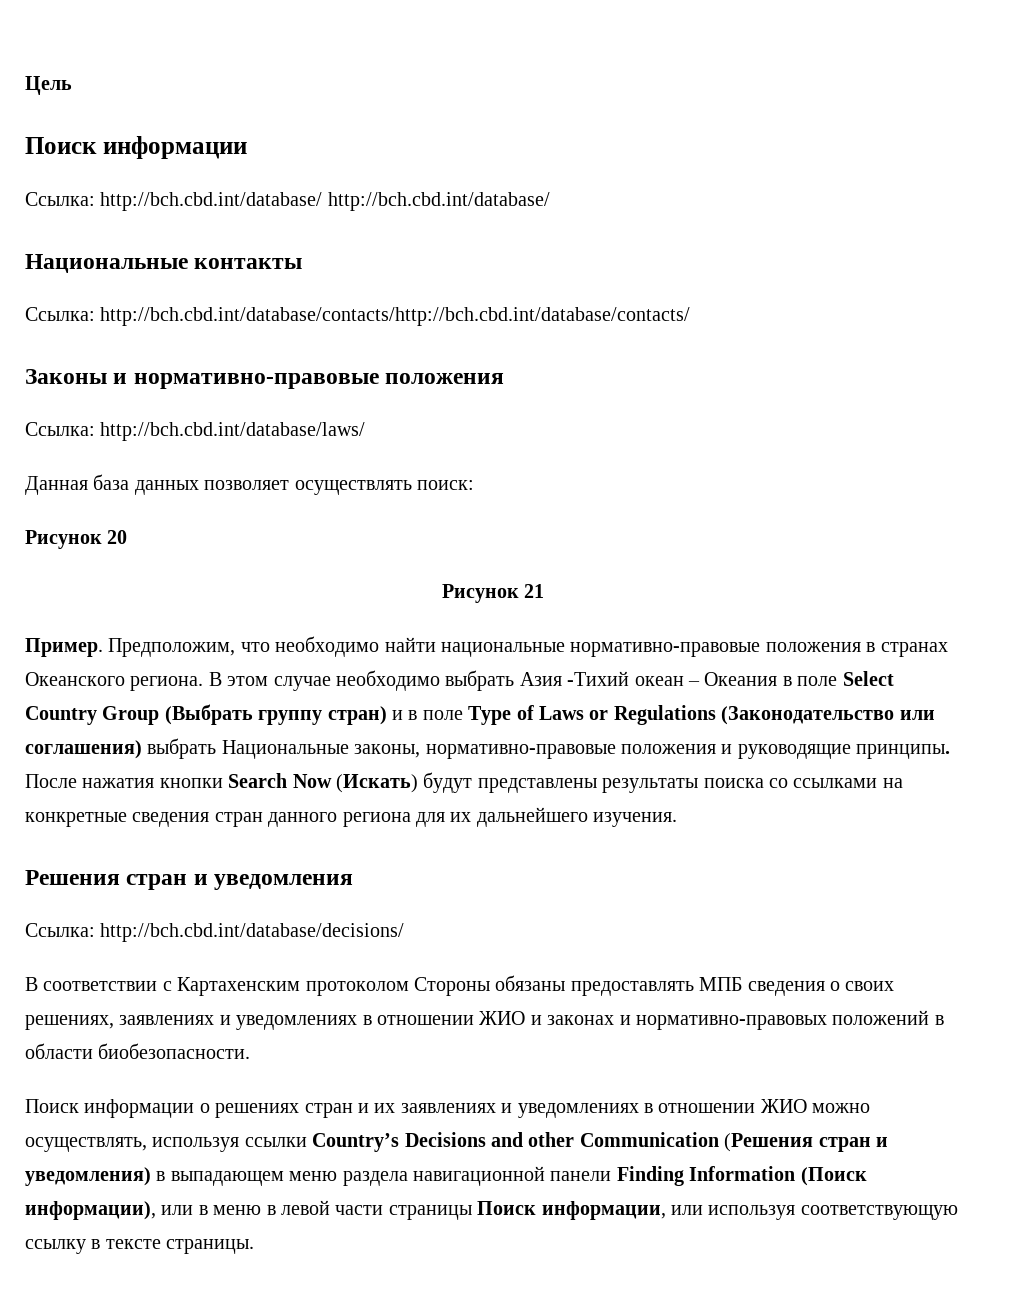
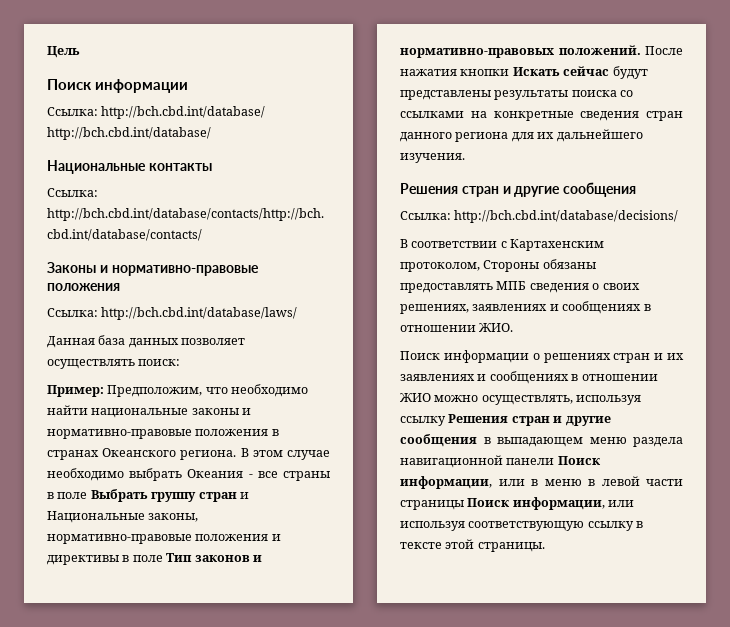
- Рисунок 20
- Рисунок 21
- Пример. Предположим, что необходимо найти национальные нормативно-правовые положения в странах Океанского региона.
+ Пример: Предположим, что необходимо найти национальные законы и нормативно-правовые положения в странах Океанского региона.
- В этом случае необходимо выбрать Азия -Тихий океан – Океания в поле Select Country Group (Выбрать группу стран) и в поле Type of Laws or Regulations (Законодательство или соглашения) выбрать Национальные законы, нормативно-правовые положения и руководящие принципы. После нажатия кнопки Search Now (Искать) будут представлены результаты поиска со ссылками на конкретные сведения стран данного региона для их дальнейшего изучения.
- Решения стран и уведомления
+ В этом случае необходимо выбрать Океания - все страны в поле Выбрать группу стран и Национальные законы, нормативно-правовые положения и директивы в поле Тип законов и нормативно-правовых положений. После нажатия кнопки Искать сейчас будут представлены результаты поиска со ссылками на конкретные сведения стран данного региона для их дальнейшего изучения.
+ Решения стран и другие сообщения
- В соответствии с Картахенским протоколом Стороны обязаны предоставлять МПБ сведения о своих решениях, заявлениях и уведомлениях в отношении ЖИО и законах и нормативно-правовых положений в области биобезопасности.
+ В соответствии с Картахенским протоколом, Стороны обязаны предоставлять МПБ сведения о своих решениях, заявлениях и сообщениях в отношении ЖИО.
- Поиск информации о решениях стран и их заявлениях и уведомлениях в отношении ЖИО можно осуществлять, используя ссылки Country’s Decisions and other Communication (Решения стран и уведомления) в выпадающем меню раздела навигационной панели Finding Information (Поиск информации), или в меню в левой части страницы Поиск информации, или используя соответствующую ссылку в тексте страницы.
+ Поиск информации о решениях стран и их заявлениях и сообщениях в отношении ЖИО можно осуществлять, используя ссылку Решения стран и другие сообщения в выпадающем меню раздела навигационной панели Поиск информации, или в меню в левой части страницы Поиск информации, или используя соответствующую ссылку в тексте этой страницы.

